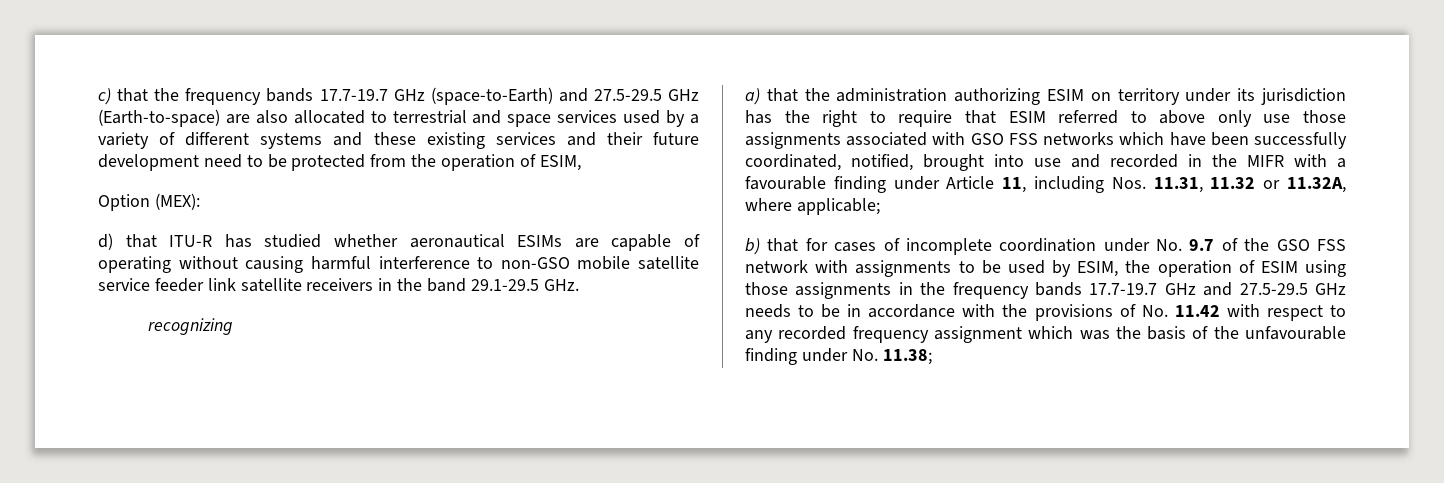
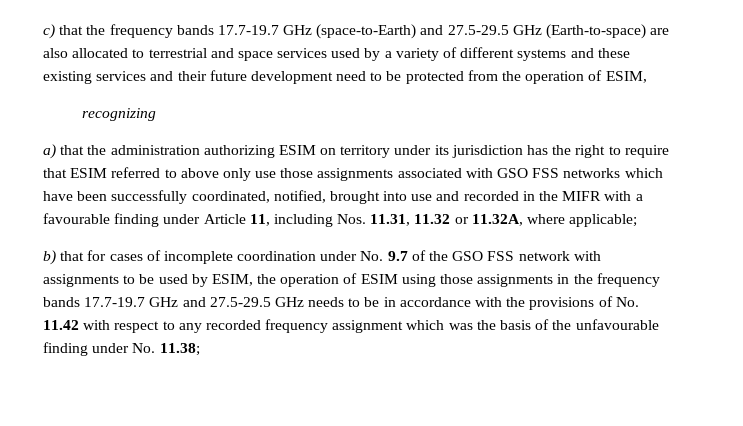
- Option (MEX):
- d) that ITU-R has studied whether aeronautical ESIMs are capable of operating without causing harmful interference to non-GSO mobile satellite service feeder link satellite receivers in the band 29.1-29.5 GHz.

